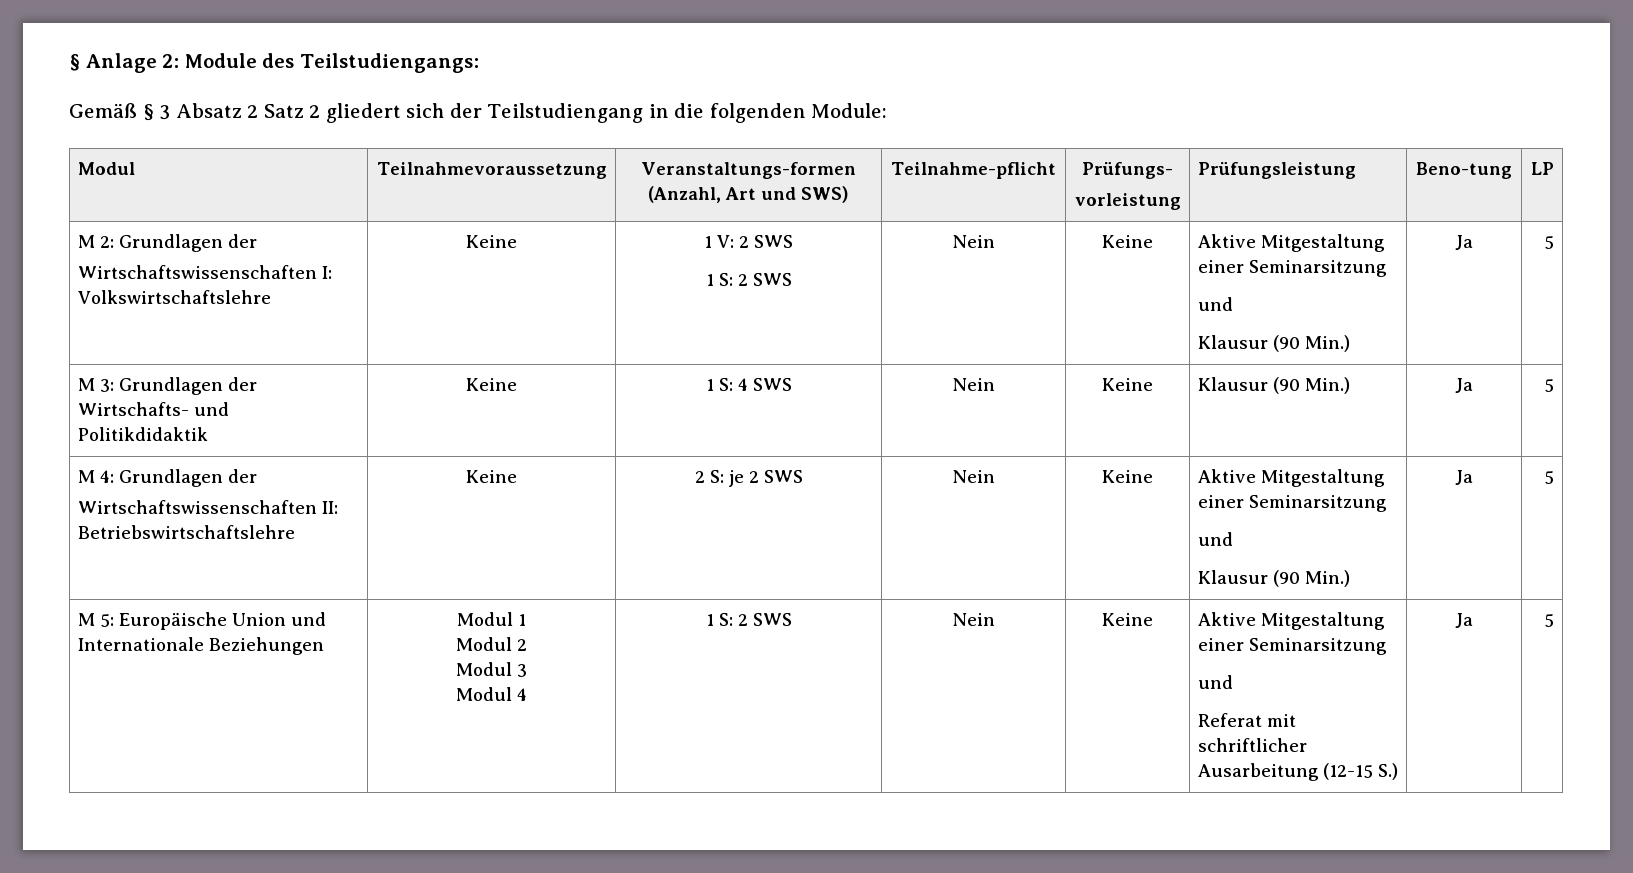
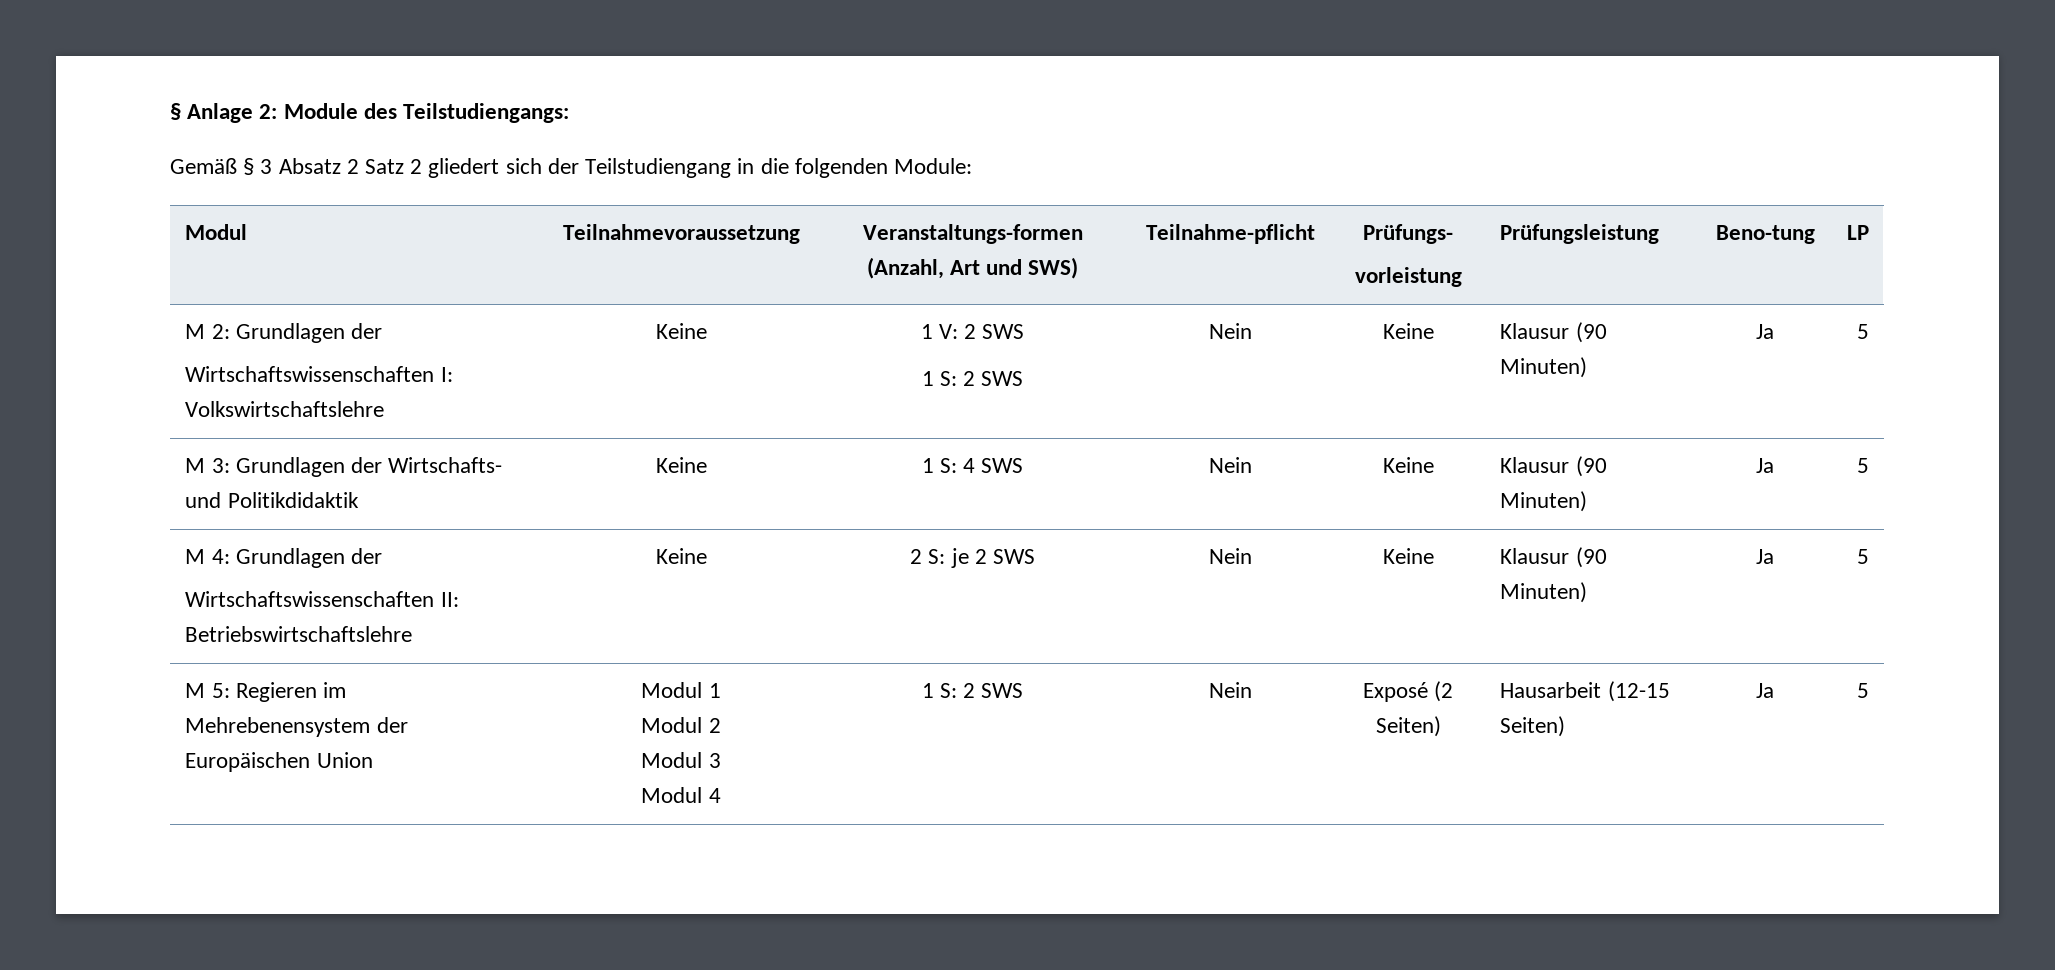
  M 2: Grundlagen der
  Wirtschaftswissenschaften I: Volkswirtschaftslehre | Keine | 1 V: 2 SWS
- 1 S: 2 SWS | Nein | Keine | Aktive Mitgestaltung einer Seminarsitzung
- und
- Klausur (90 Min.) | Ja | 5
+ 1 S: 2 SWS | Nein | Keine | Klausur (90 Minuten) | Ja | 5
- M 3: Grundlagen der Wirtschafts- und Politikdidaktik | Keine | 1 S: 4 SWS | Nein | Keine | Klausur (90 Min.) | Ja | 5
+ M 3: Grundlagen der Wirtschafts- und Politikdidaktik | Keine | 1 S: 4 SWS | Nein | Keine | Klausur (90 Minuten) | Ja | 5
  M 4: Grundlagen der
- Wirtschaftswissenschaften II: Betriebswirtschaftslehre | Keine | 2 S: je 2 SWS | Nein | Keine | Aktive Mitgestaltung einer Seminarsitzung
- und
- Klausur (90 Min.) | Ja | 5
+ Wirtschaftswissenschaften II: Betriebswirtschaftslehre | Keine | 2 S: je 2 SWS | Nein | Keine | Klausur (90 Minuten) | Ja | 5
- M 5: Europäische Union und Internationale Beziehungen | Modul 1
+ M 5: Regieren im Mehrebenensystem der Europäischen Union | Modul 1
  Modul 2
  Modul 3
- Modul 4 | 1 S: 2 SWS | Nein | Keine | Aktive Mitgestaltung einer Seminarsitzung
- und
- Referat mit schriftlicher Ausarbeitung (12-15 S.) | Ja | 5
+ Modul 4 | 1 S: 2 SWS | Nein | Exposé (2 Seiten) | Hausarbeit (12-15 Seiten) | Ja | 5

